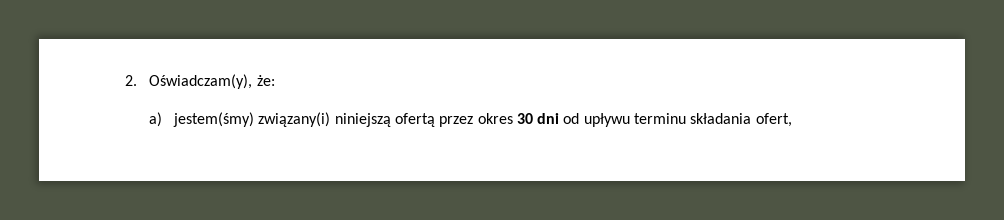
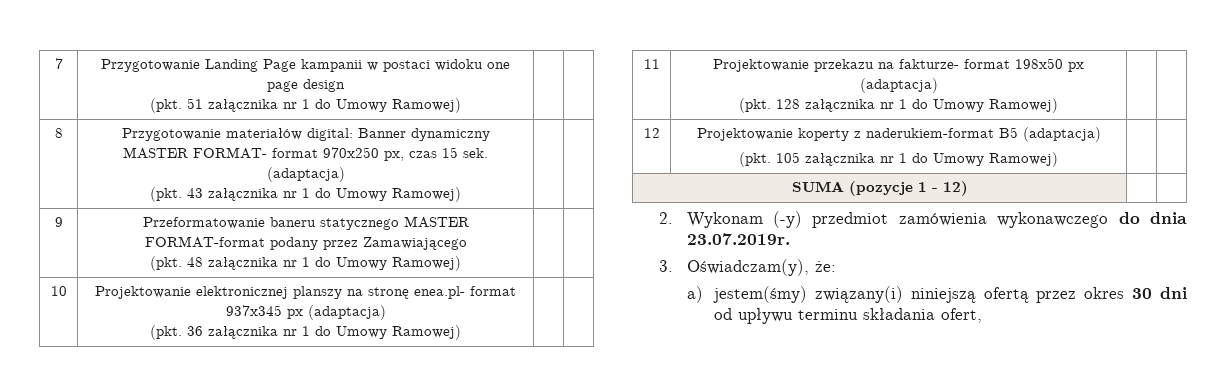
- 2. Oświadczam(y), że:
+ 7 | Przygotowanie Landing Page kampanii w postaci widoku one page design
+ (pkt. 51 załącznika nr 1 do Umowy Ramowej) | |
+ 8 | Przygotowanie materiałów digital: Banner dynamiczny MASTER FORMAT- format 970x250 px, czas 15 sek. (adaptacja)
+ (pkt. 43 załącznika nr 1 do Umowy Ramowej) | |
+ 9 | Przeformatowanie baneru statycznego MASTER FORMAT-format podany przez Zamawiającego
+ (pkt. 48 załącznika nr 1 do Umowy Ramowej) | |
+ 10 | Projektowanie elektronicznej planszy na stronę enea.pl- format 937x345 px (adaptacja)
+ (pkt. 36 załącznika nr 1 do Umowy Ramowej) | |
+ 11 | Projektowanie przekazu na fakturze- format 198x50 px (adaptacja)
+ (pkt. 128 załącznika nr 1 do Umowy Ramowej) | |
+ 12 | Projektowanie koperty z naderukiem-format B5 (adaptacja)
+ (pkt. 105 załącznika nr 1 do Umowy Ramowej) | |
+ SUMA (pozycje 1 - 12) | |
+ 2. Wykonam (-y) przedmiot zamówienia wykonawczego do dnia 23.07.2019r.
+ 3. Oświadczam(y), że:

